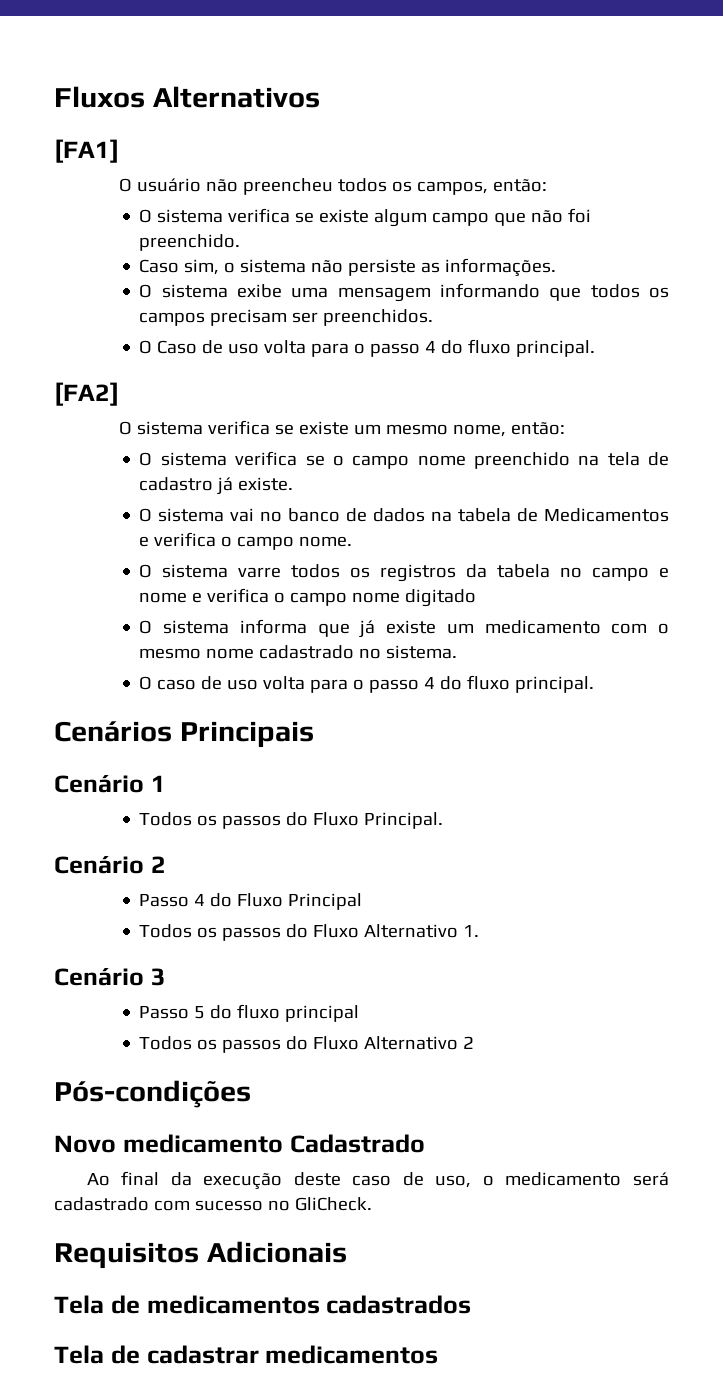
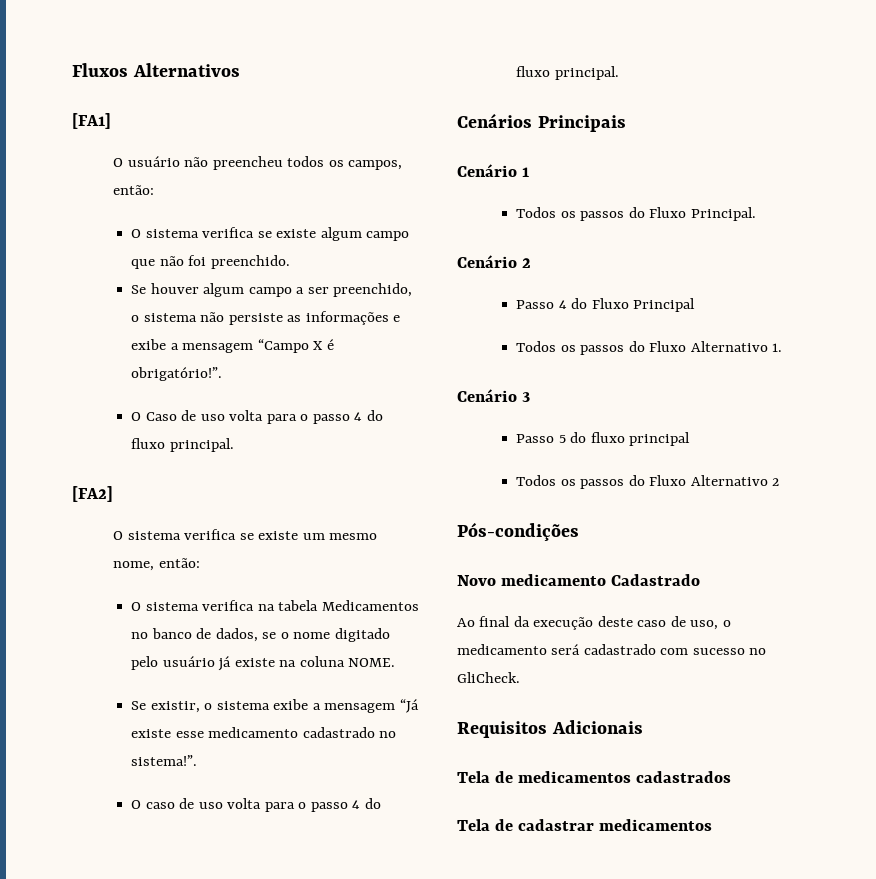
- Caso sim, o sistema não persiste as informações.
- O sistema exibe uma mensagem informando que todos os campos precisam ser preenchidos.
+ Se houver algum campo a ser preenchido, o sistema não persiste as informações e exibe a mensagem “Campo X é obrigatório!”.
- O sistema verifica se o campo nome preenchido na tela de cadastro já existe.
- O sistema vai no banco de dados na tabela de Medicamentos e verifica o campo nome.
- O sistema varre todos os registros da tabela no campo e nome e verifica o campo nome digitado
- O sistema informa que já existe um medicamento com o mesmo nome cadastrado no sistema.
+ O sistema verifica na tabela Medicamentos no banco de dados, se o nome digitado pelo usuário já existe na coluna NOME.
+ Se existir, o sistema exibe a mensagem “Já existe esse medicamento cadastrado no sistema!”.

